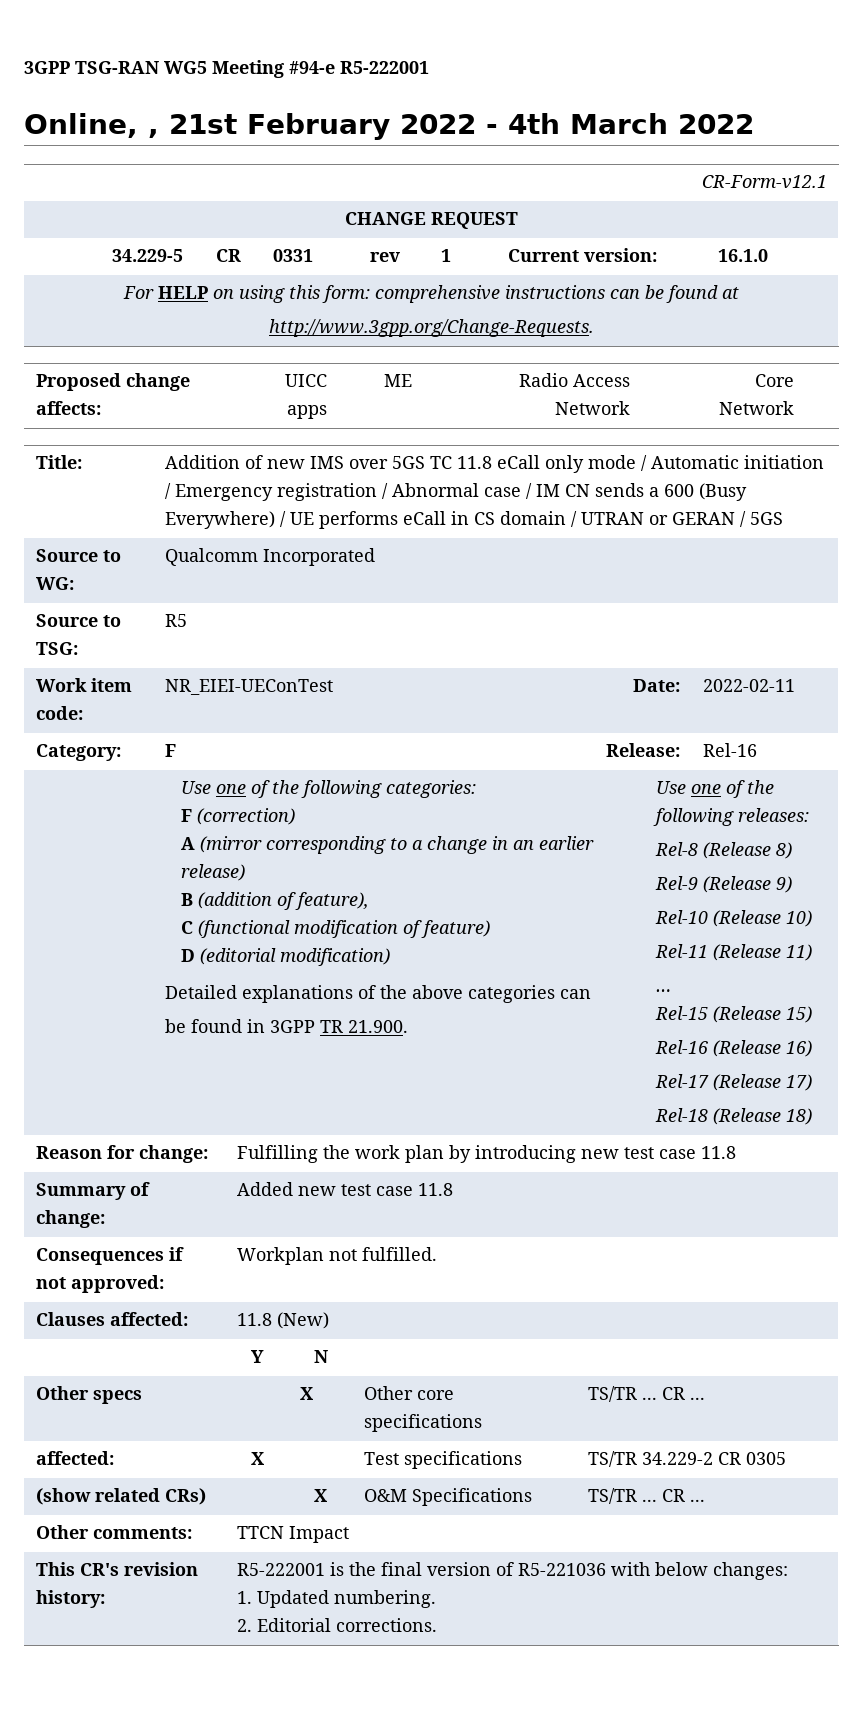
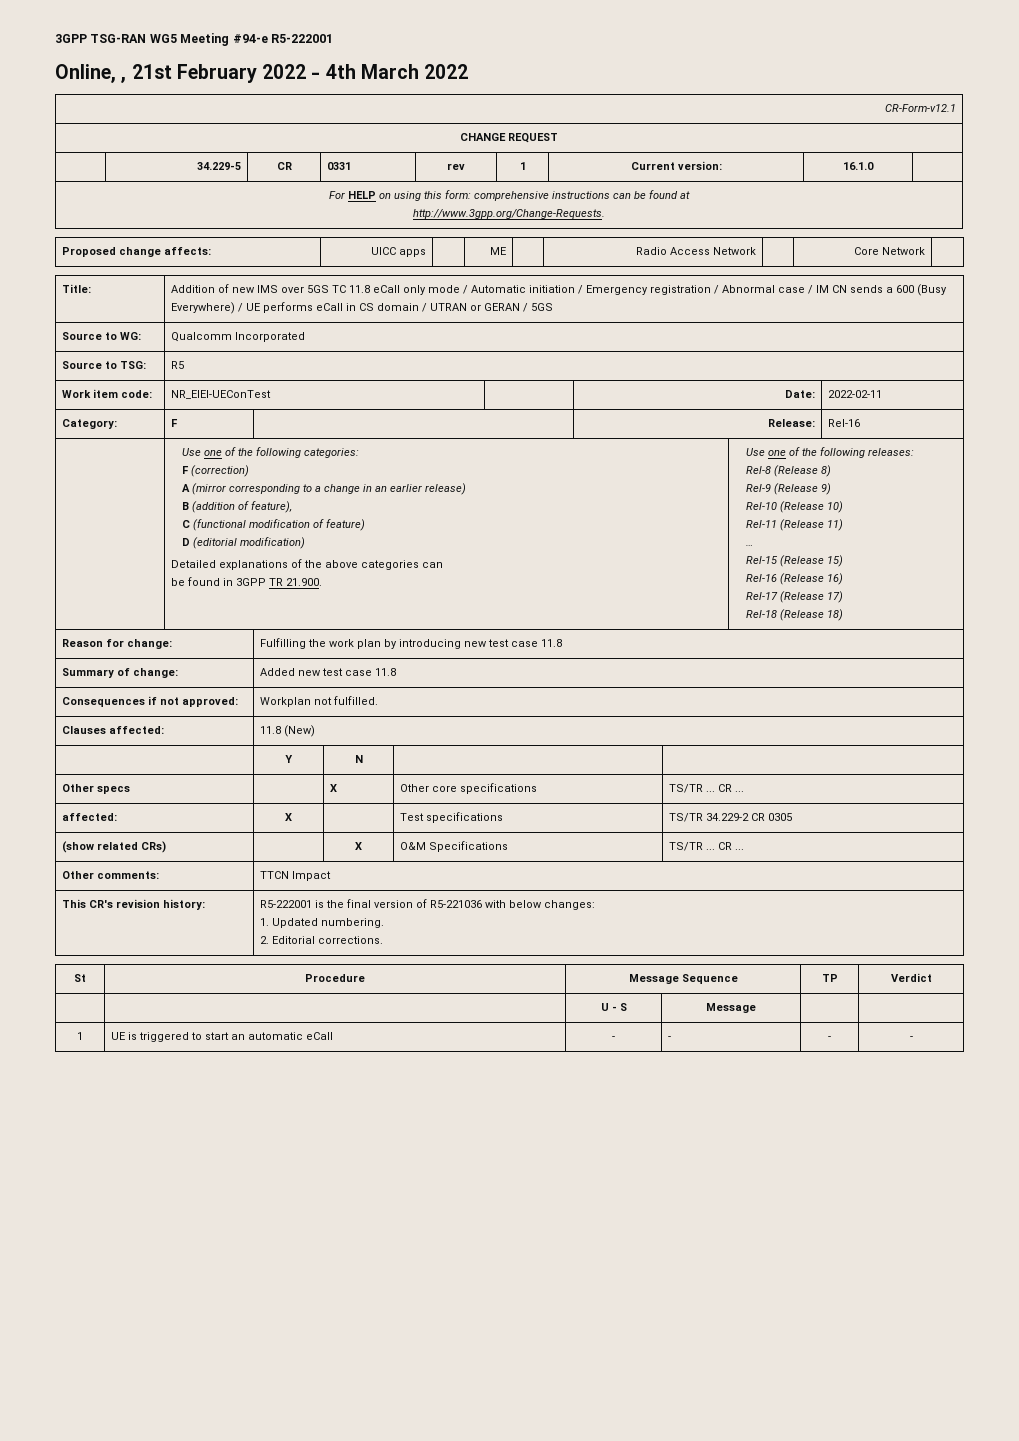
+ St | Procedure | Message Sequence | TP | Verdict
+ | | U - S | Message | |
+ 1 | UE is triggered to start an automatic eCall | - | - | - | -

